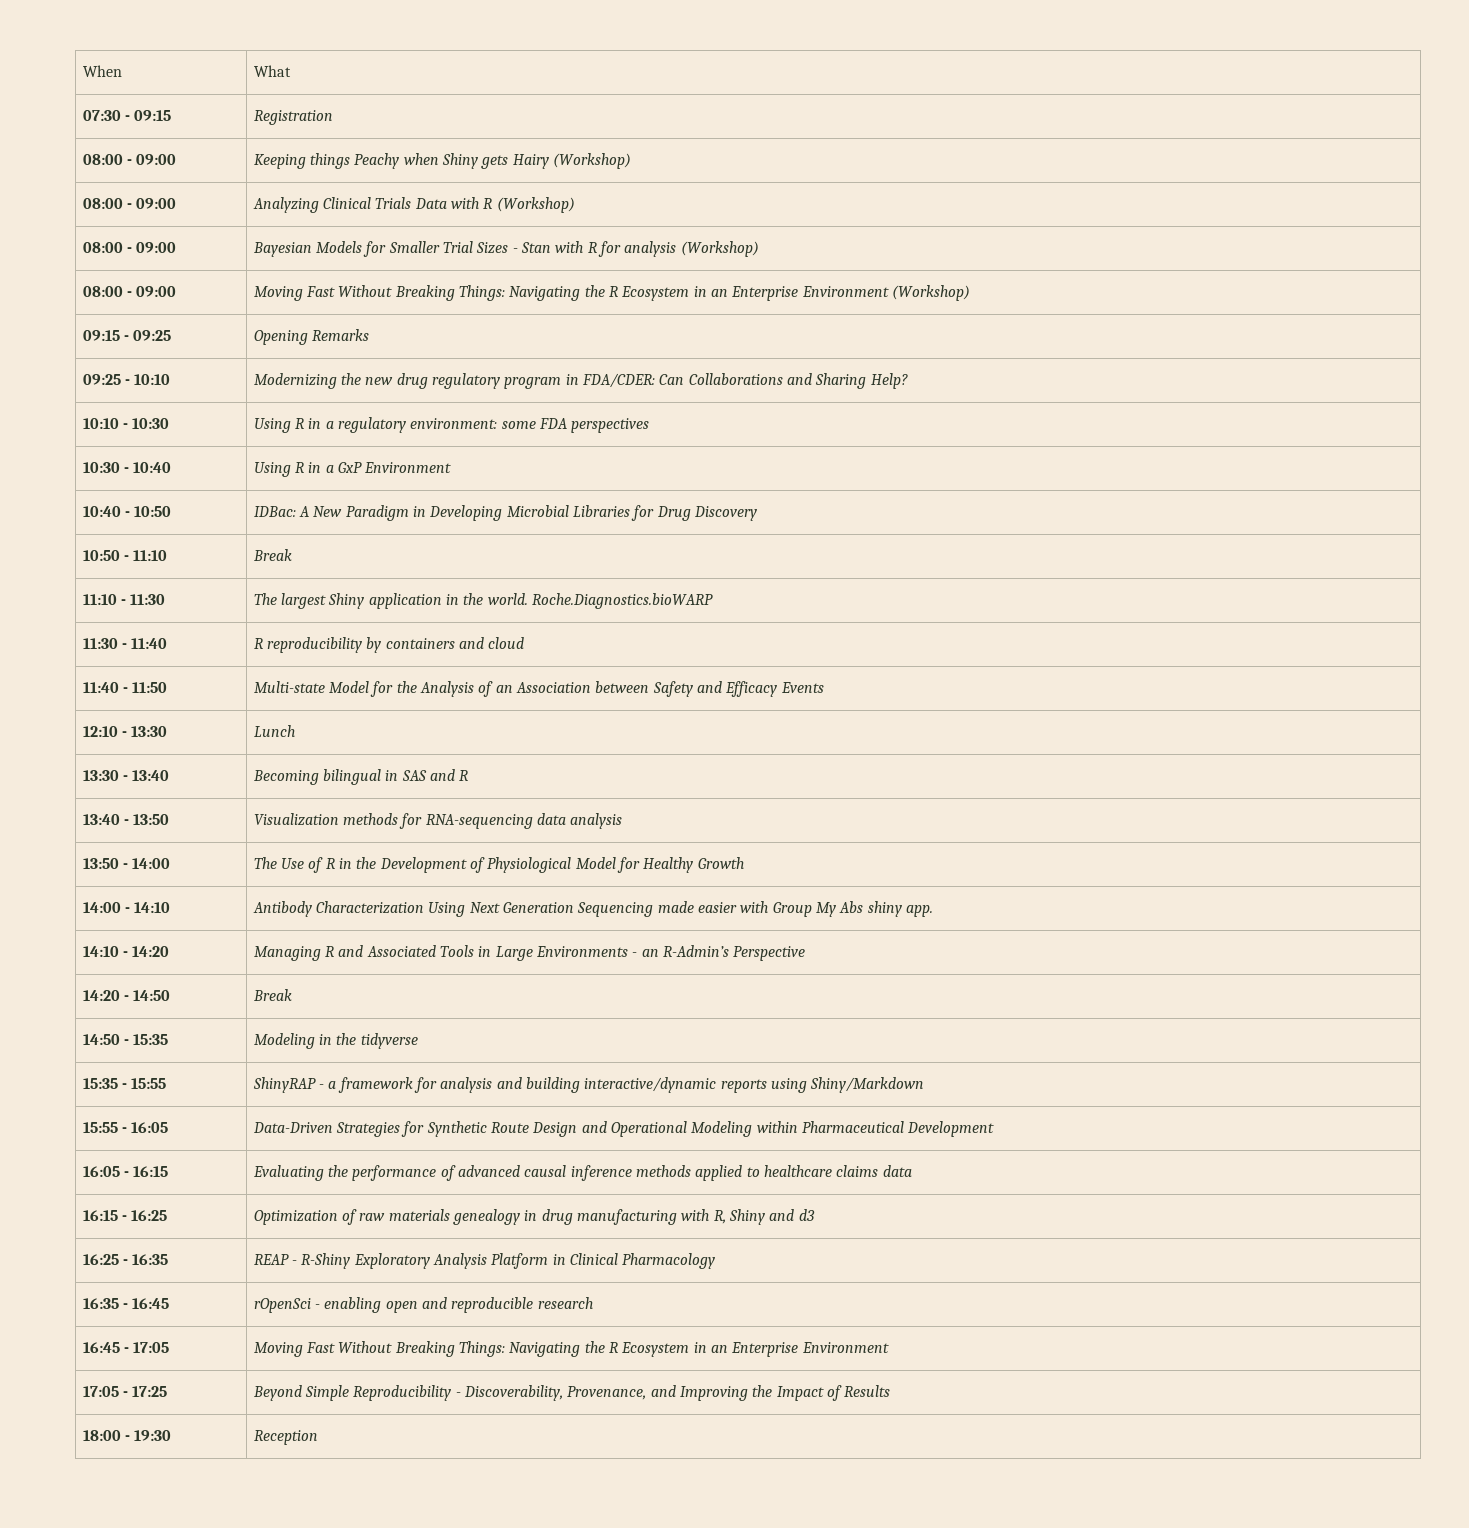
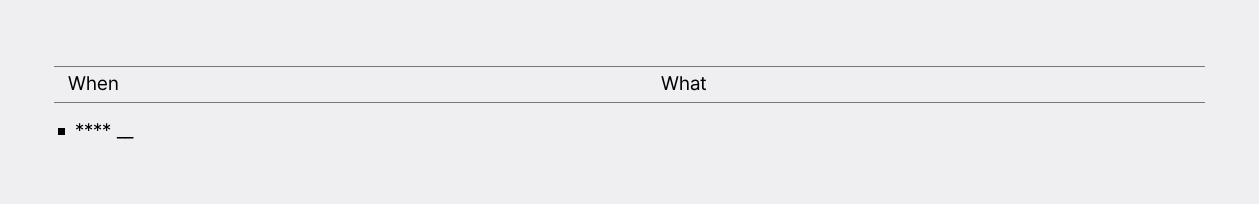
- 07:30 - 09:15 | Registration
- 08:00 - 09:00 | Keeping things Peachy when Shiny gets Hairy (Workshop)
- 08:00 - 09:00 | Analyzing Clinical Trials Data with R (Workshop)
- 08:00 - 09:00 | Bayesian Models for Smaller Trial Sizes - Stan with R for analysis (Workshop)
- 08:00 - 09:00 | Moving Fast Without Breaking Things: Navigating the R Ecosystem in an Enterprise Environment (Workshop)
- 09:15 - 09:25 | Opening Remarks
- 09:25 - 10:10 | Modernizing the new drug regulatory program in FDA/CDER: Can Collaborations and Sharing Help?
- 10:10 - 10:30 | Using R in a regulatory environment: some FDA perspectives
- 10:30 - 10:40 | Using R in a GxP Environment
- 10:40 - 10:50 | IDBac: A New Paradigm in Developing Microbial Libraries for Drug Discovery
- 10:50 - 11:10 | Break
- 11:10 - 11:30 | The largest Shiny application in the world. Roche.Diagnostics.bioWARP
- 11:30 - 11:40 | R reproducibility by containers and cloud
- 11:40 - 11:50 | Multi-state Model for the Analysis of an Association between Safety and Efficacy Events
- 12:10 - 13:30 | Lunch
- 13:30 - 13:40 | Becoming bilingual in SAS and R
- 13:40 - 13:50 | Visualization methods for RNA-sequencing data analysis
- 13:50 - 14:00 | The Use of R in the Development of Physiological Model for Healthy Growth
- 14:00 - 14:10 | Antibody Characterization Using Next Generation Sequencing made easier with Group My Abs shiny app.
- 14:10 - 14:20 | Managing R and Associated Tools in Large Environments - an R-Admin’s Perspective
- 14:20 - 14:50 | Break
- 14:50 - 15:35 | Modeling in the tidyverse
- 15:35 - 15:55 | ShinyRAP - a framework for analysis and building interactive/dynamic reports using Shiny/Markdown
- 15:55 - 16:05 | Data-Driven Strategies for Synthetic Route Design and Operational Modeling within Pharmaceutical Development
- 16:05 - 16:15 | Evaluating the performance of advanced causal inference methods applied to healthcare claims data
- 16:15 - 16:25 | Optimization of raw materials genealogy in drug manufacturing with R, Shiny and d3
- 16:25 - 16:35 | REAP - R-Shiny Exploratory Analysis Platform in Clinical Pharmacology
- 16:35 - 16:45 | rOpenSci - enabling open and reproducible research
- 16:45 - 17:05 | Moving Fast Without Breaking Things: Navigating the R Ecosystem in an Enterprise Environment
- 17:05 - 17:25 | Beyond Simple Reproducibility - Discoverability, Provenance, and Improving the Impact of Results
- 18:00 - 19:30 | Reception
+ **** __

